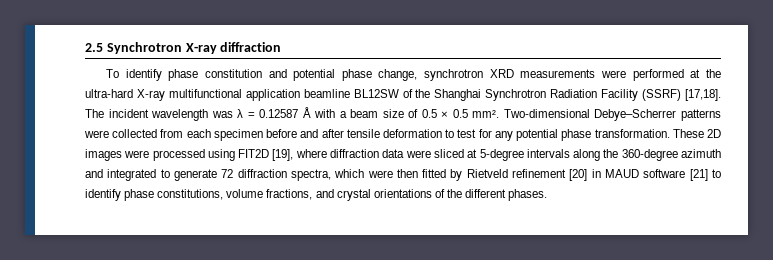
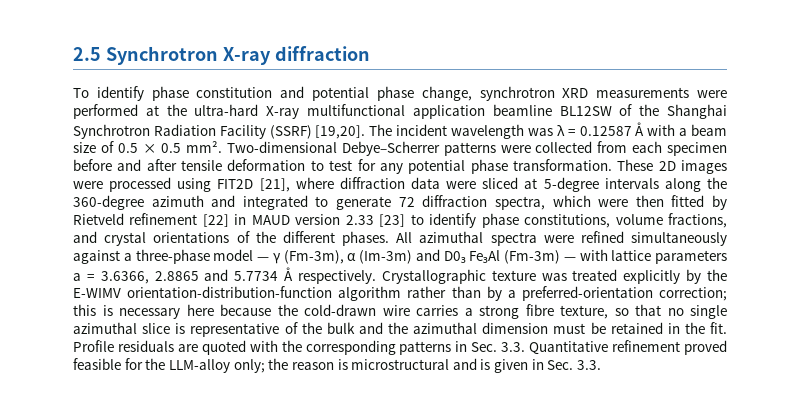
- To identify phase constitution and potential phase change, synchrotron XRD measurements were performed at the ultra-hard X-ray multifunctional application beamline BL12SW of the Shanghai Synchrotron Radiation Facility (SSRF) [17,18].
+ To identify phase constitution and potential phase change, synchrotron XRD measurements were performed at the ultra-hard X-ray multifunctional application beamline BL12SW of the Shanghai Synchrotron Radiation Facility (SSRF) [19,20].
- These 2D images were processed using FIT2D [19], where diffraction data were sliced at 5-degree intervals along the 360-degree azimuth and integrated to generate 72 diffraction spectra, which were then fitted by Rietveld refinement [20] in MAUD software [21] to identify phase constitutions, volume fractions, and crystal orientations of the different phases.
+ These 2D images were processed using FIT2D [21], where diffraction data were sliced at 5-degree intervals along the 360-degree azimuth and integrated to generate 72 diffraction spectra, which were then fitted by Rietveld refinement [22] in MAUD version 2.33 [23] to identify phase constitutions, volume fractions, and crystal orientations of the different phases.
+ All azimuthal spectra were refined simultaneously against a three-phase model — γ (Fm-3m), α (Im-3m) and D0₃ Fe₃Al (Fm-3m) — with lattice parameters a = 3.6366, 2.8865 and 5.7734 Å respectively. Crystallographic texture was treated explicitly by the E-WIMV orientation-distribution-function algorithm rather than by a preferred-orientation correction; this is necessary here because the cold-drawn wire carries a strong fibre texture, so that no single azimuthal slice is representative of the bulk and the azimuthal dimension must be retained in the fit. Profile residuals are quoted with the corresponding patterns in Sec. 3.3. Quantitative refinement proved feasible for the LLM-alloy only; the reason is microstructural and is given in Sec. 3.3.

